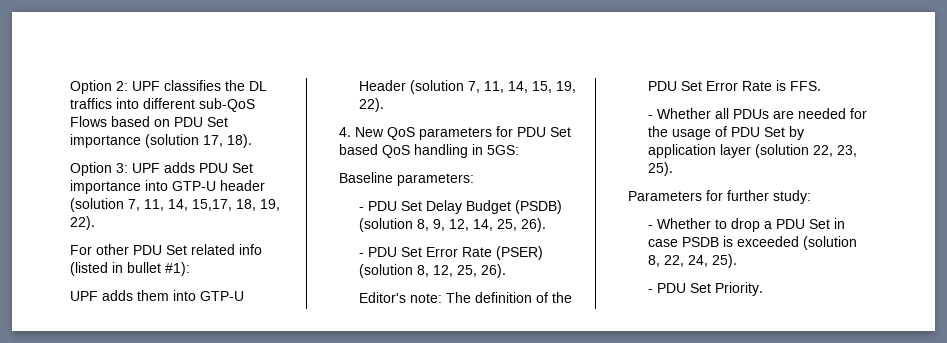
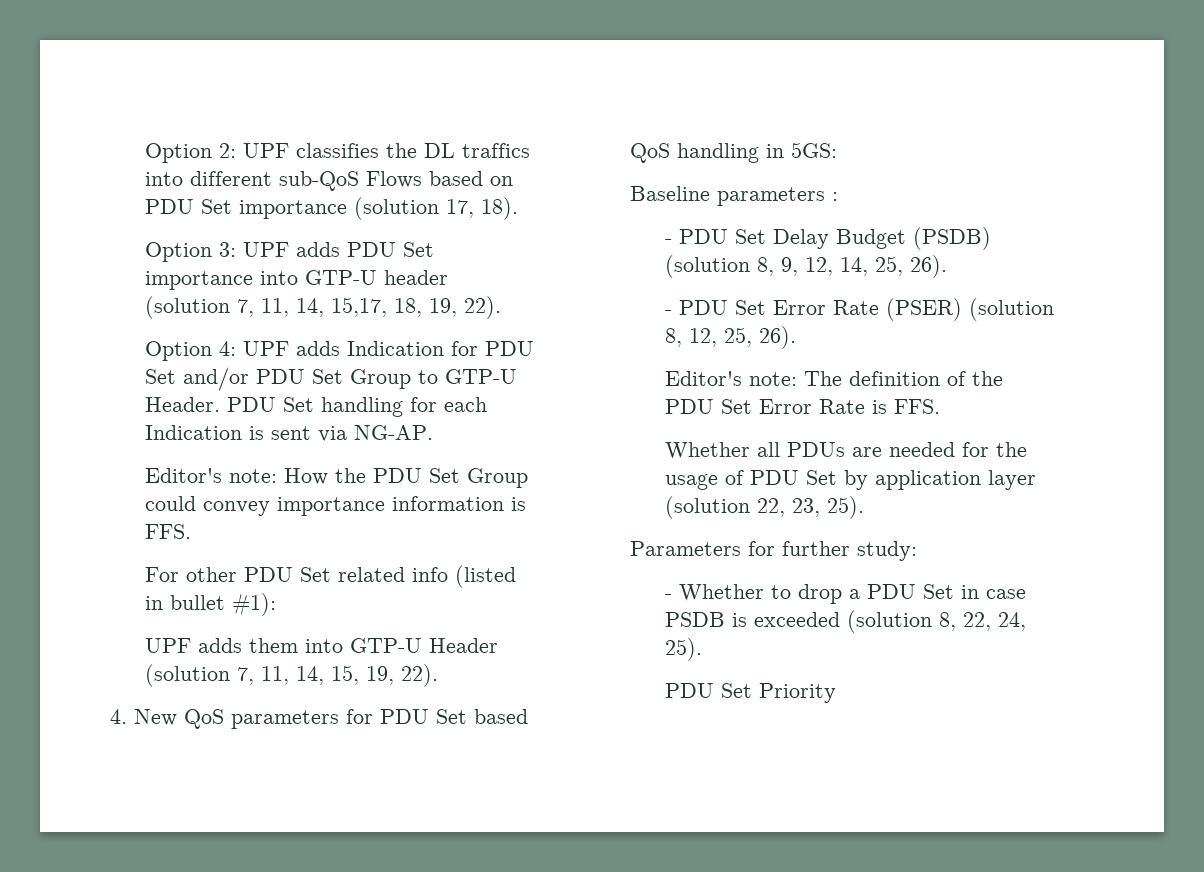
+ Option 4: UPF adds Indication for PDU Set and/or PDU Set Group to GTP-U Header. PDU Set handling for each Indication is sent via NG-AP.
+ Editor's note: How the PDU Set Group could convey importance information is FFS.
- Baseline parameters:
+ Baseline parameters :
- - Whether all PDUs are needed for the usage of PDU Set by application layer (solution 22, 23, 25).
+ Whether all PDUs are needed for the usage of PDU Set by application layer (solution 22, 23, 25).
- - PDU Set Priority.
+ PDU Set Priority

